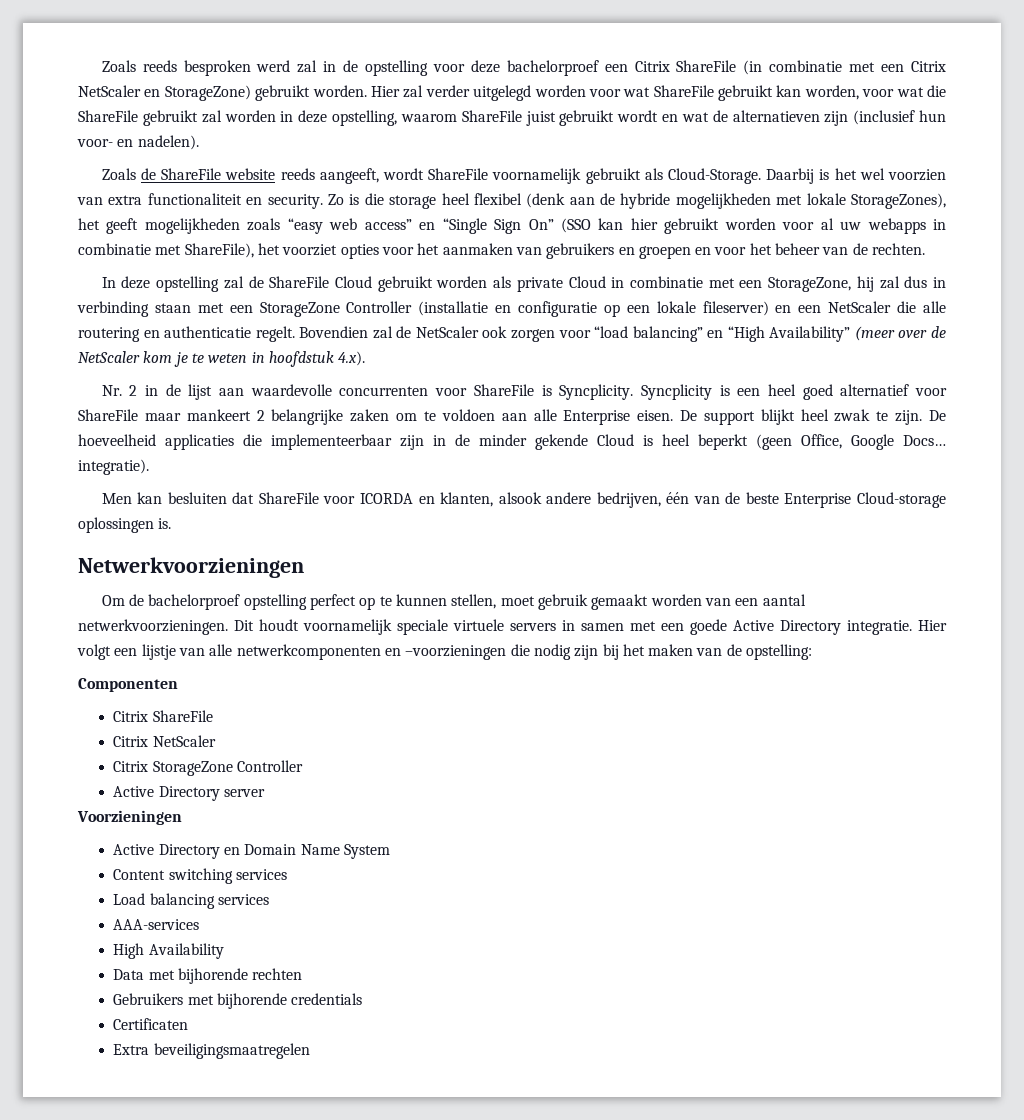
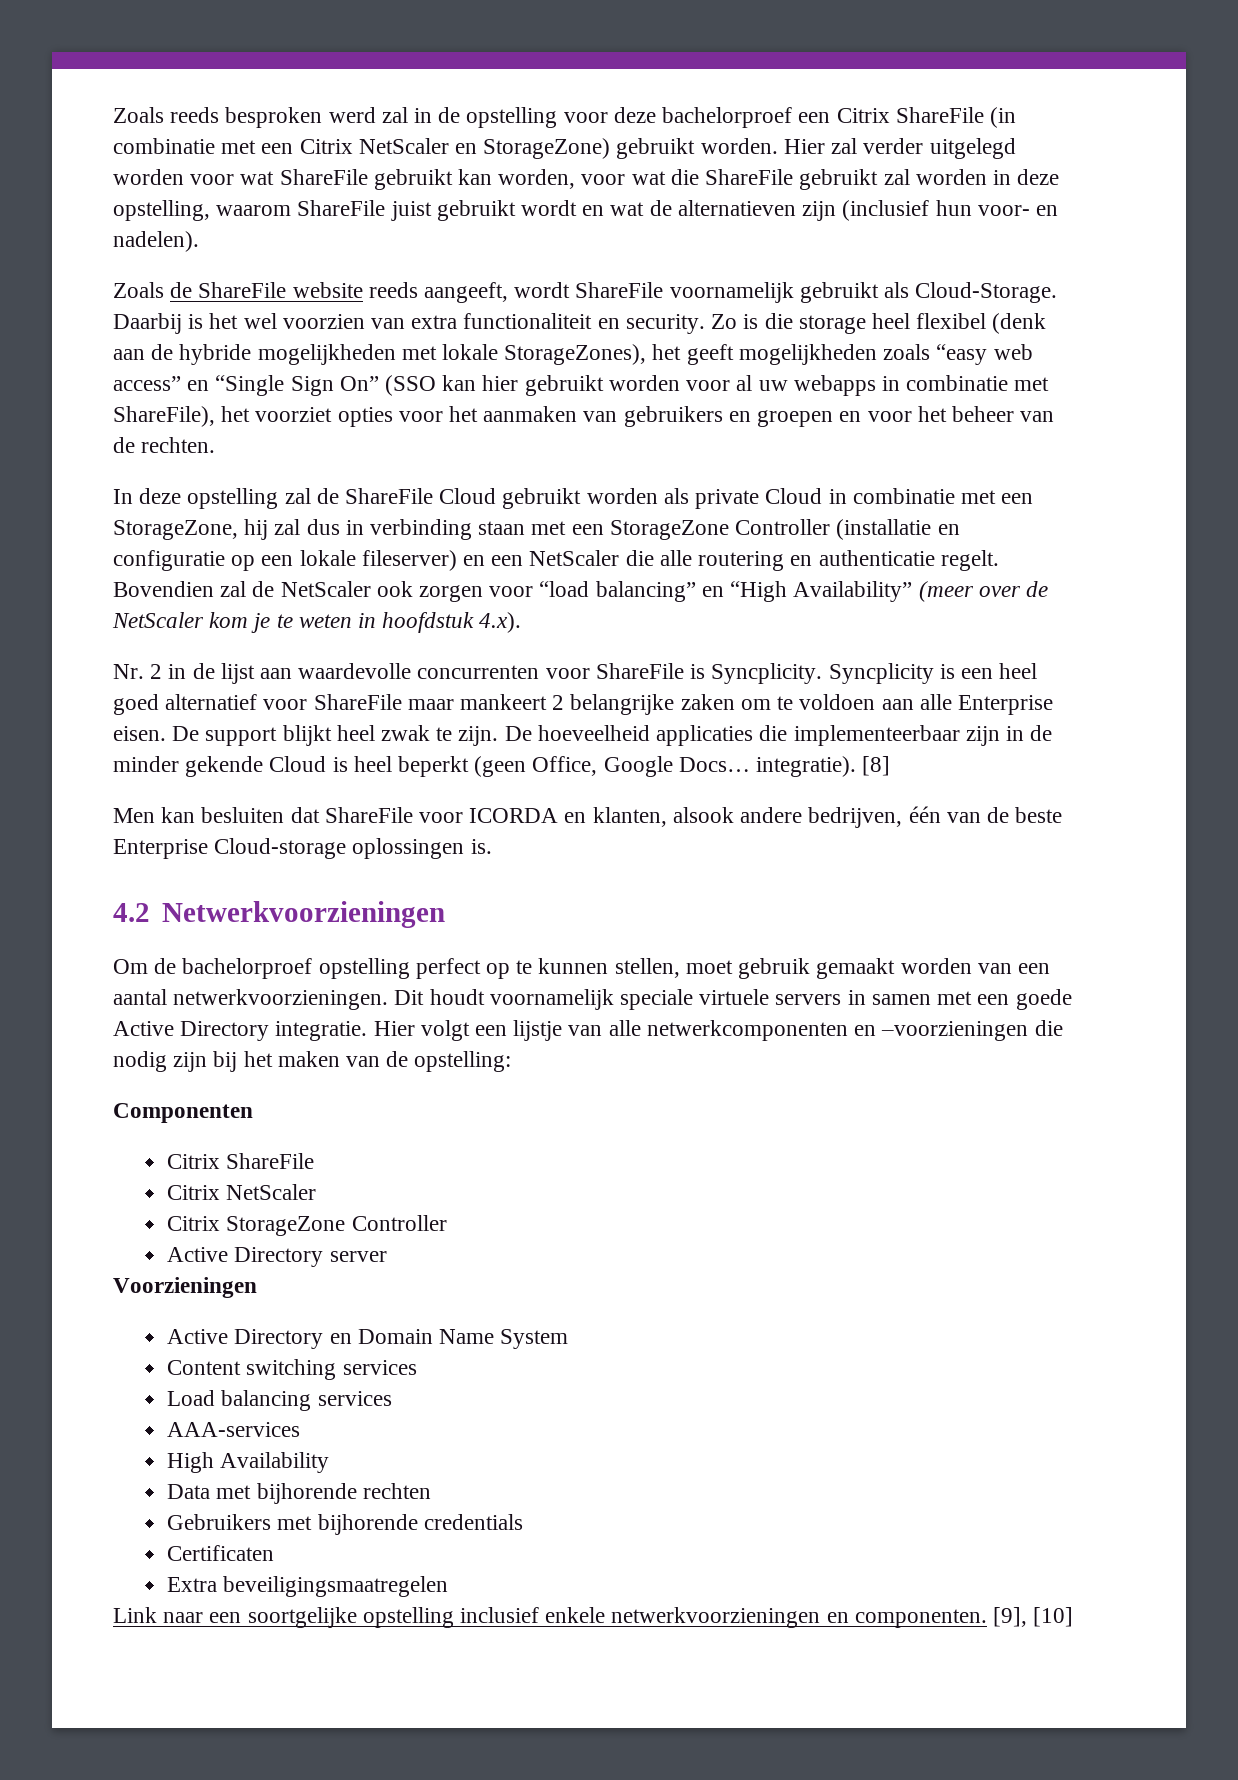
+ [8]
- Netwerkvoorzieningen
+ 4.2 Netwerkvoorzieningen
+ Link naar een soortgelijke opstelling inclusief enkele netwerkvoorzieningen en componenten. [9], [10]

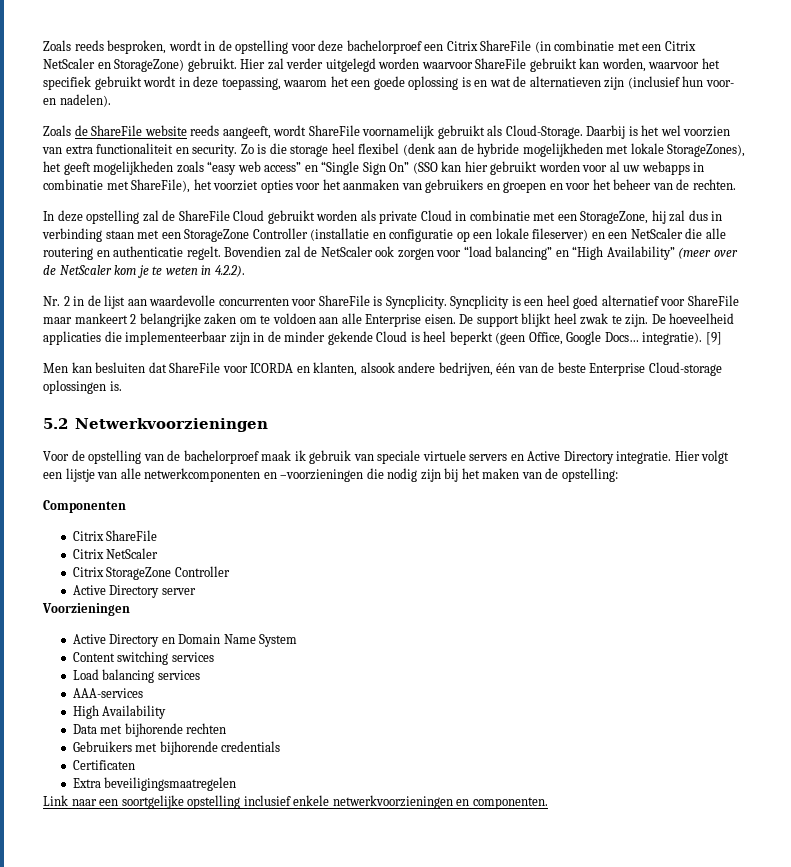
- Zoals reeds besproken werd zal in de opstelling voor deze bachelorproef een Citrix ShareFile (in combinatie met een Citrix NetScaler en StorageZone) gebruikt worden.
+ Zoals reeds besproken, wordt in de opstelling voor deze bachelorproef een Citrix ShareFile (in combinatie met een Citrix NetScaler en StorageZone) gebruikt.
- Hier zal verder uitgelegd worden voor wat ShareFile gebruikt kan worden, voor wat die ShareFile gebruikt zal worden in deze opstelling, waarom ShareFile juist gebruikt wordt en wat de alternatieven zijn (inclusief hun voor- en nadelen).
+ Hier zal verder uitgelegd worden waarvoor ShareFile gebruikt kan worden, waarvoor het specifiek gebruikt wordt in deze toepassing, waarom het een goede oplossing is en wat de alternatieven zijn (inclusief hun voor- en nadelen).
- Bovendien zal de NetScaler ook zorgen voor “load balancing” en “High Availability” (meer over de NetScaler kom je te weten in hoofdstuk 4.x).
+ Bovendien zal de NetScaler ook zorgen voor “load balancing” en “High Availability” (meer over de NetScaler kom je te weten in 4.2.2).
- [8]
+ [9]
- 4.2 Netwerkvoorzieningen
+ 5.2 Netwerkvoorzieningen
- Om de bachelorproef opstelling perfect op te kunnen stellen, moet gebruik gemaakt worden van een aantal netwerkvoorzieningen. Dit houdt voornamelijk speciale virtuele servers in samen met een goede Active Directory integratie.
+ Voor de opstelling van de bachelorproef maak ik gebruik van speciale virtuele servers en Active Directory integratie.
- [9], [10]

